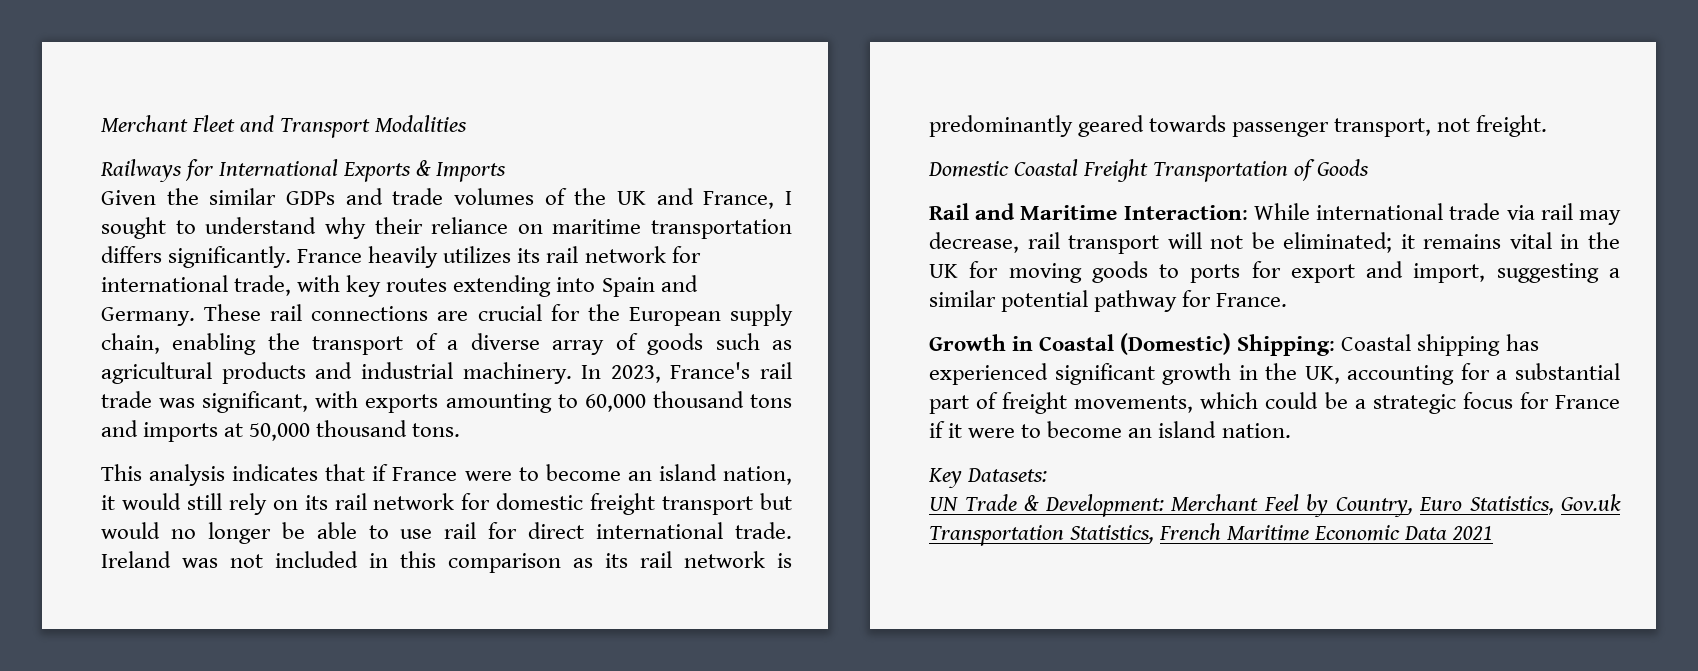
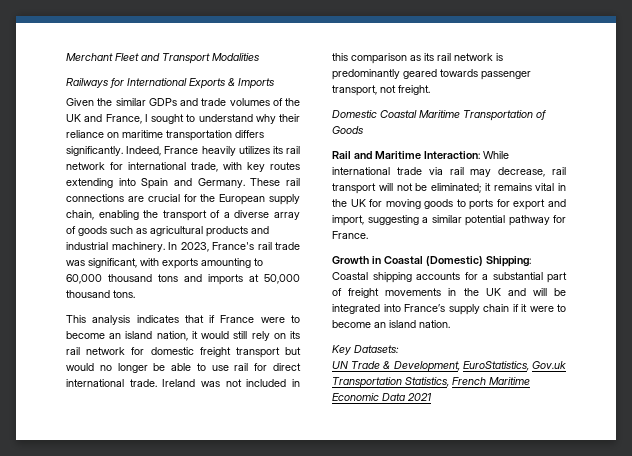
- France heavily utilizes its rail network for international trade, with key routes extending into Spain and Germany.
+ Indeed, France heavily utilizes its rail network for international trade, with key routes extending into Spain and Germany.
- Domestic Coastal Freight Transportation of Goods
+ Domestic Coastal Maritime Transportation of Goods
- Growth in Coastal (Domestic) Shipping: Coastal shipping has experienced significant growth in the UK, accounting for a substantial part of freight movements, which could be a strategic focus for France if it were to become an island nation.
+ Growth in Coastal (Domestic) Shipping: Coastal shipping accounts for a substantial part of freight movements in the UK and will be integrated into France’s supply chain if it were to become an island nation.
- UN Trade & Development: Merchant Feel by Country, Euro Statistics, Gov.uk Transportation Statistics, French Maritime Economic Data 2021
+ UN Trade & Development, EuroStatistics, Gov.uk Transportation Statistics, French Maritime Economic Data 2021

